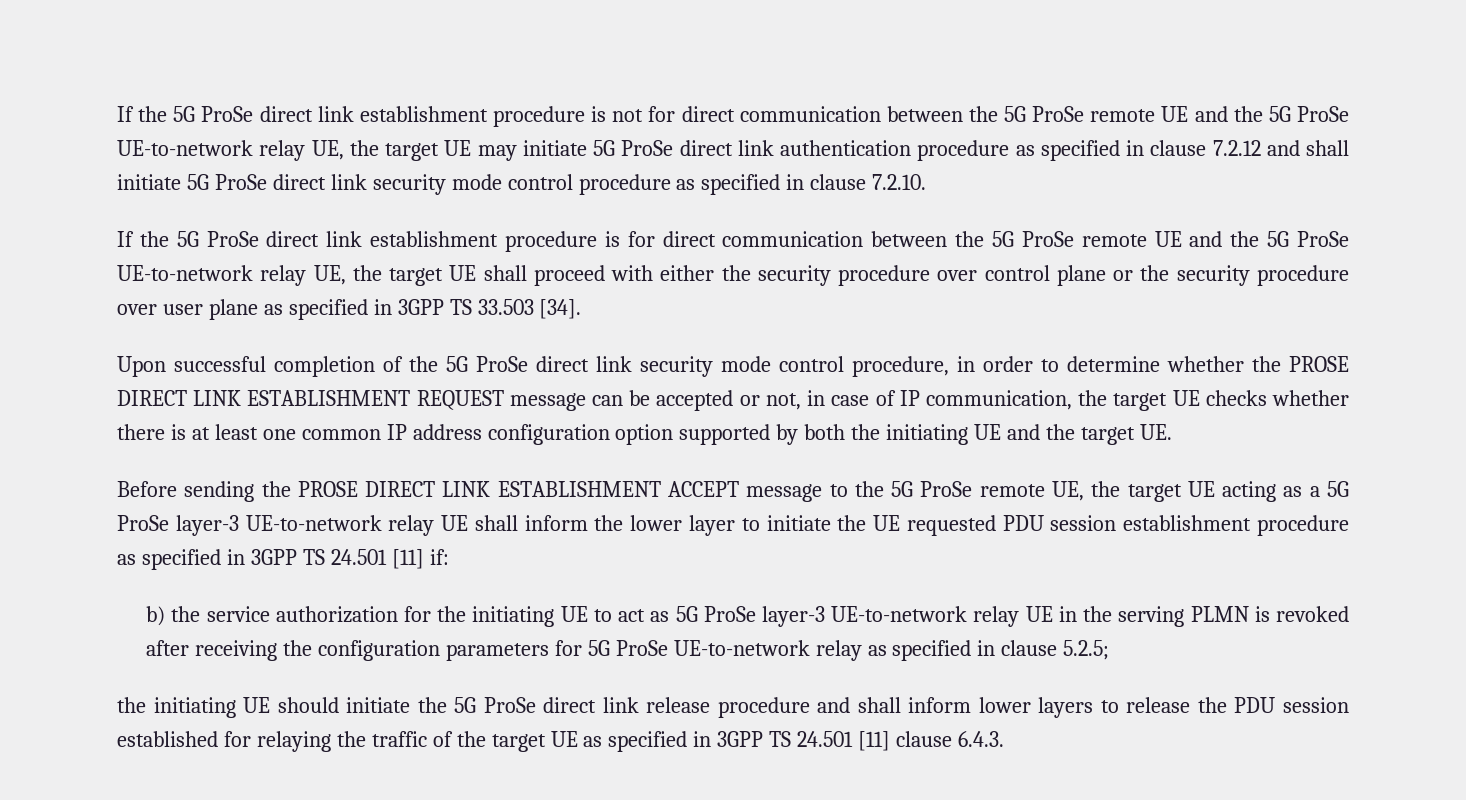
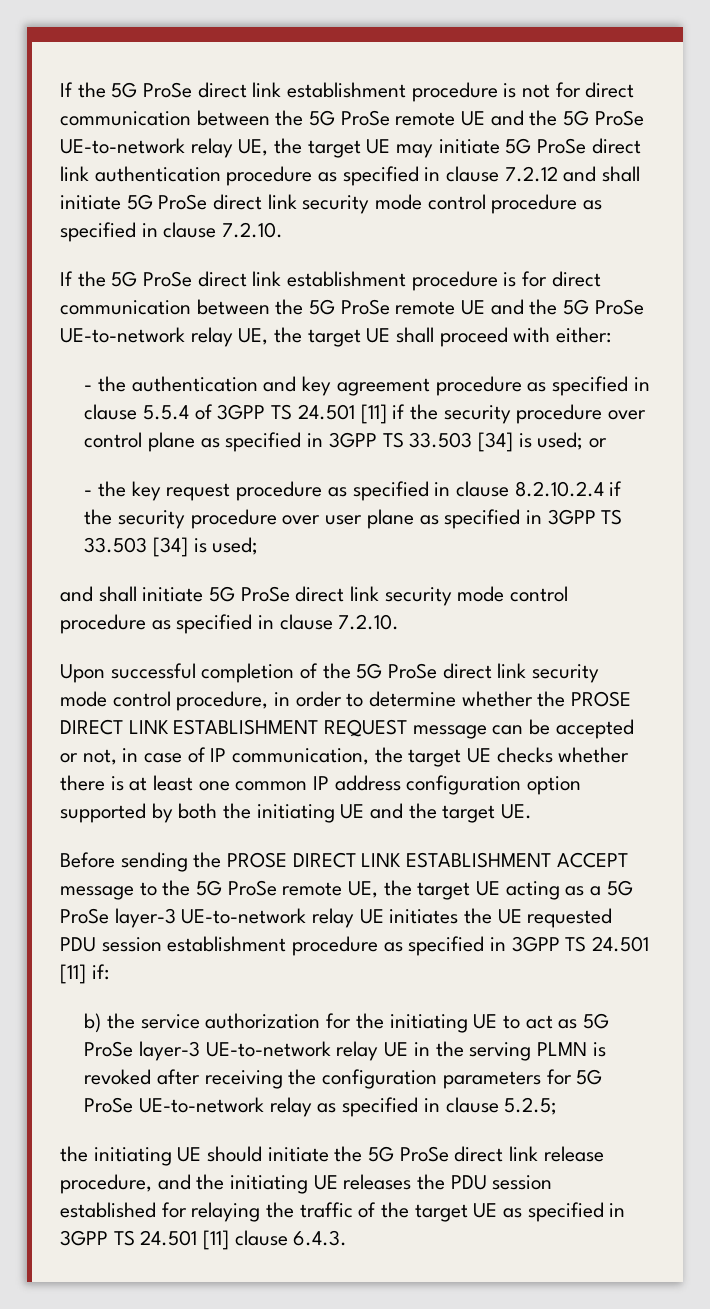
- If the 5G ProSe direct link establishment procedure is for direct communication between the 5G ProSe remote UE and the 5G ProSe UE-to-network relay UE, the target UE shall proceed with either the security procedure over control plane or the security procedure over user plane as specified in 3GPP TS 33.503 [34].
+ If the 5G ProSe direct link establishment procedure is for direct communication between the 5G ProSe remote UE and the 5G ProSe UE-to-network relay UE, the target UE shall proceed with either:
+ - the authentication and key agreement procedure as specified in clause 5.5.4 of 3GPP TS 24.501 [11] if the security procedure over control plane as specified in 3GPP TS 33.503 [34] is used; or
+ - the key request procedure as specified in clause 8.2.10.2.4 if the security procedure over user plane as specified in 3GPP TS 33.503 [34] is used;
+ and shall initiate 5G ProSe direct link security mode control procedure as specified in clause 7.2.10.
- Before sending the PROSE DIRECT LINK ESTABLISHMENT ACCEPT message to the 5G ProSe remote UE, the target UE acting as a 5G ProSe layer-3 UE-to-network relay UE shall inform the lower layer to initiate the UE requested PDU session establishment procedure as specified in 3GPP TS 24.501 [11] if:
+ Before sending the PROSE DIRECT LINK ESTABLISHMENT ACCEPT message to the 5G ProSe remote UE, the target UE acting as a 5G ProSe layer-3 UE-to-network relay UE initiates the UE requested PDU session establishment procedure as specified in 3GPP TS 24.501 [11] if:
- the initiating UE should initiate the 5G ProSe direct link release procedure and shall inform lower layers to release the PDU session established for relaying the traffic of the target UE as specified in 3GPP TS 24.501 [11] clause 6.4.3.
+ the initiating UE should initiate the 5G ProSe direct link release procedure, and the initiating UE releases the PDU session established for relaying the traffic of the target UE as specified in 3GPP TS 24.501 [11] clause 6.4.3.

